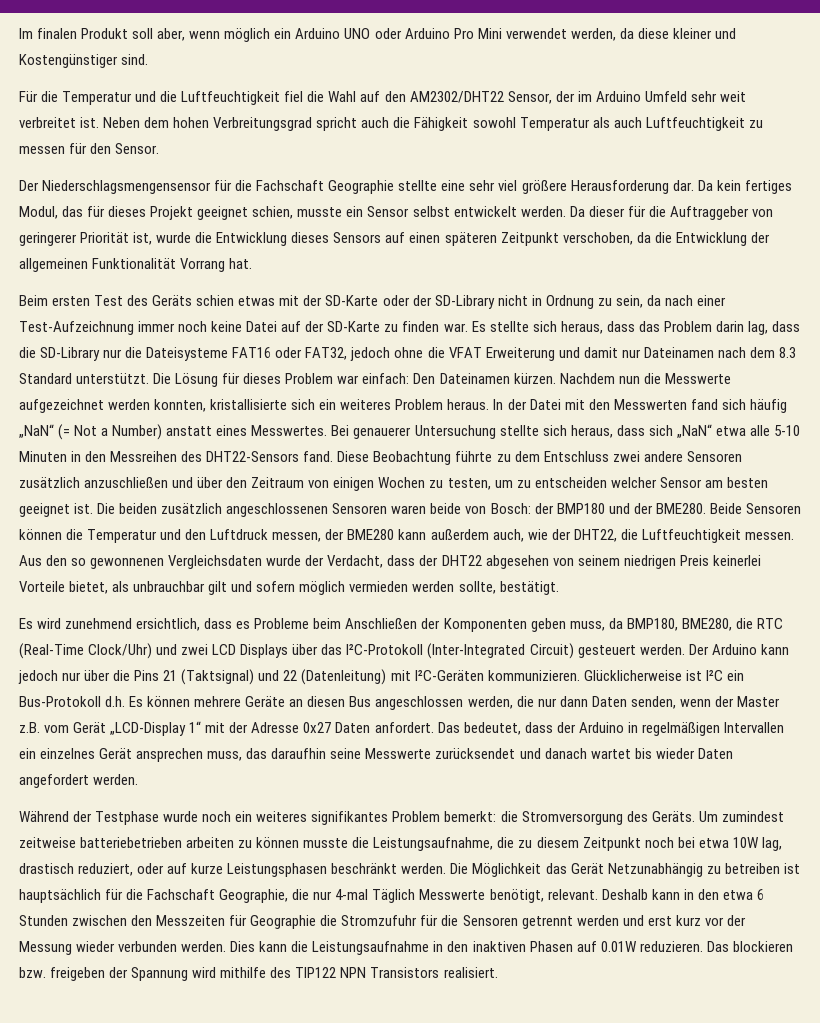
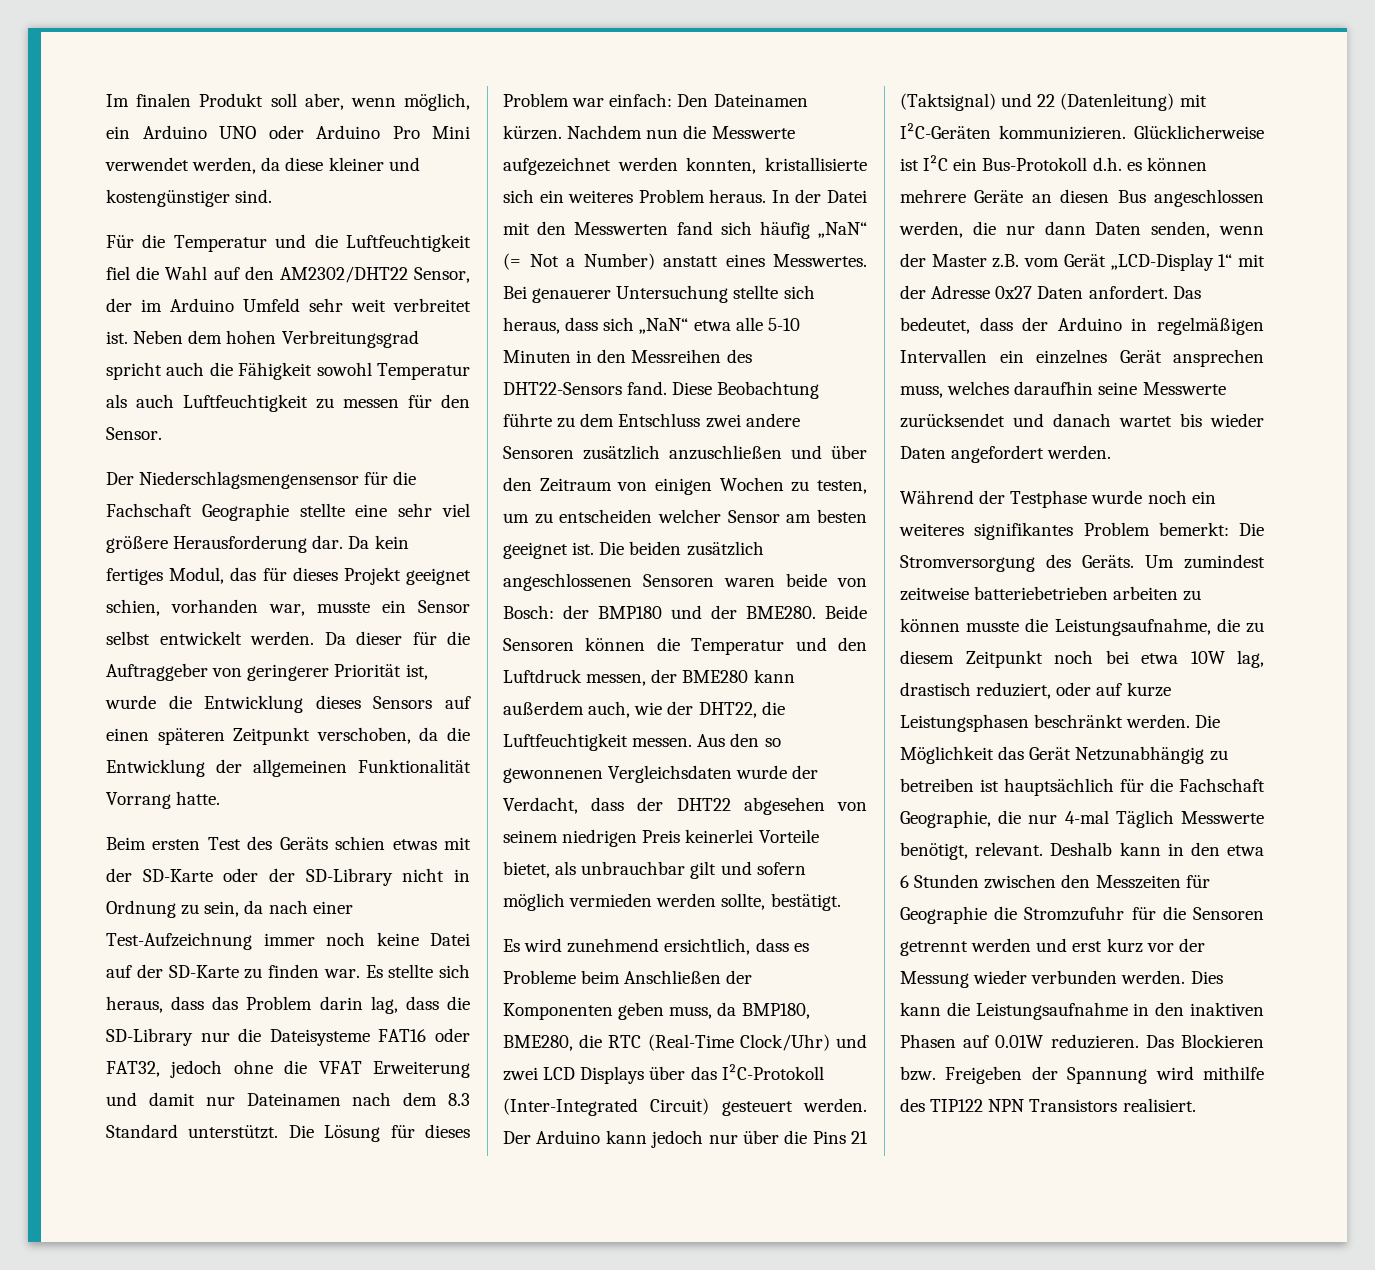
- Im finalen Produkt soll aber, wenn möglich ein Arduino UNO oder Arduino Pro Mini verwendet werden, da diese kleiner und Kostengünstiger sind.
+ Im finalen Produkt soll aber, wenn möglich, ein Arduino UNO oder Arduino Pro Mini verwendet werden, da diese kleiner und kostengünstiger sind.
- Da kein fertiges Modul, das für dieses Projekt geeignet schien, musste ein Sensor selbst entwickelt werden.
+ Da kein fertiges Modul, das für dieses Projekt geeignet schien, vorhanden war, musste ein Sensor selbst entwickelt werden.
- Da dieser für die Auftraggeber von geringerer Priorität ist, wurde die Entwicklung dieses Sensors auf einen späteren Zeitpunkt verschoben, da die Entwicklung der allgemeinen Funktionalität Vorrang hat.
+ Da dieser für die Auftraggeber von geringerer Priorität ist, wurde die Entwicklung dieses Sensors auf einen späteren Zeitpunkt verschoben, da die Entwicklung der allgemeinen Funktionalität Vorrang hatte.
- Glücklicherweise ist I²C ein Bus-Protokoll d.h. Es können mehrere Geräte an diesen Bus angeschlossen werden, die nur dann Daten senden, wenn der Master z.B. vom Gerät „LCD-Display 1“ mit der Adresse 0x27 Daten anfordert.
+ Glücklicherweise ist I²C ein Bus-Protokoll d.h. es können mehrere Geräte an diesen Bus angeschlossen werden, die nur dann Daten senden, wenn der Master z.B. vom Gerät „LCD-Display 1“ mit der Adresse 0x27 Daten anfordert.
- Das bedeutet, dass der Arduino in regelmäßigen Intervallen ein einzelnes Gerät ansprechen muss, das daraufhin seine Messwerte zurücksendet und danach wartet bis wieder Daten angefordert werden.
+ Das bedeutet, dass der Arduino in regelmäßigen Intervallen ein einzelnes Gerät ansprechen muss, welches daraufhin seine Messwerte zurücksendet und danach wartet bis wieder Daten angefordert werden.
- Während der Testphase wurde noch ein weiteres signifikantes Problem bemerkt: die Stromversorgung des Geräts.
+ Während der Testphase wurde noch ein weiteres signifikantes Problem bemerkt: Die Stromversorgung des Geräts.
- Das blockieren bzw. freigeben der Spannung wird mithilfe des TIP122 NPN Transistors realisiert.
+ Das Blockieren bzw. Freigeben der Spannung wird mithilfe des TIP122 NPN Transistors realisiert.

